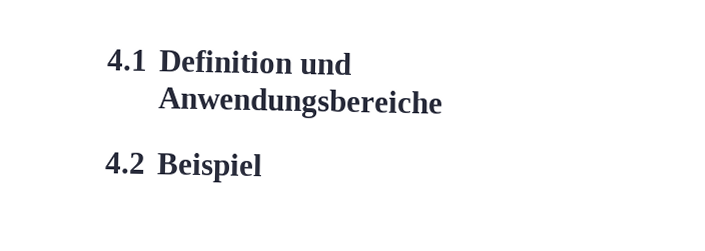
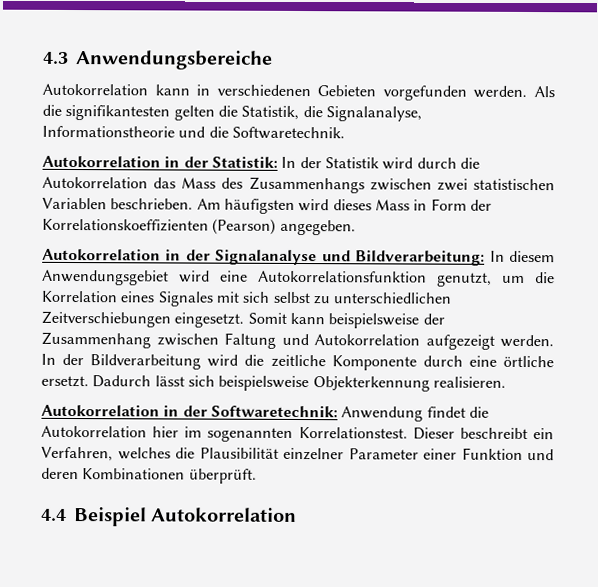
- 4.1 Definition und Anwendungsbereiche
- 4.2 Beispiel
+ 4.3 Anwendungsbereiche
+ Autokorrelation kann in verschiedenen Gebieten vorgefunden werden. Als die signifikantesten gelten die Statistik, die Signalanalyse, Informationstheorie und die Softwaretechnik.
+ Autokorrelation in der Statistik: In der Statistik wird durch die Autokorrelation das Mass des Zusammenhangs zwischen zwei statistischen Variablen beschrieben. Am häufigsten wird dieses Mass in Form der Korrelationskoeffizienten (Pearson) angegeben.
+ Autokorrelation in der Signalanalyse und Bildverarbeitung: In diesem Anwendungsgebiet wird eine Autokorrelationsfunktion genutzt, um die Korrelation eines Signales mit sich selbst zu unterschiedlichen Zeitverschiebungen eingesetzt. Somit kann beispielsweise der Zusammenhang zwischen Faltung und Autokorrelation aufgezeigt werden. In der Bildverarbeitung wird die zeitliche Komponente durch eine örtliche ersetzt. Dadurch lässt sich beispielsweise Objekterkennung realisieren.
+ Autokorrelation in der Softwaretechnik: Anwendung findet die Autokorrelation hier im sogenannten Korrelationstest. Dieser beschreibt ein Verfahren, welches die Plausibilität einzelner Parameter einer Funktion und deren Kombinationen überprüft.
+ 4.4 Beispiel Autokorrelation

